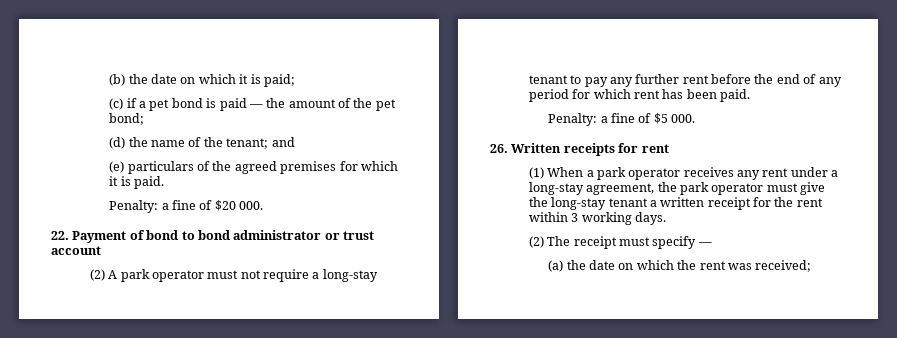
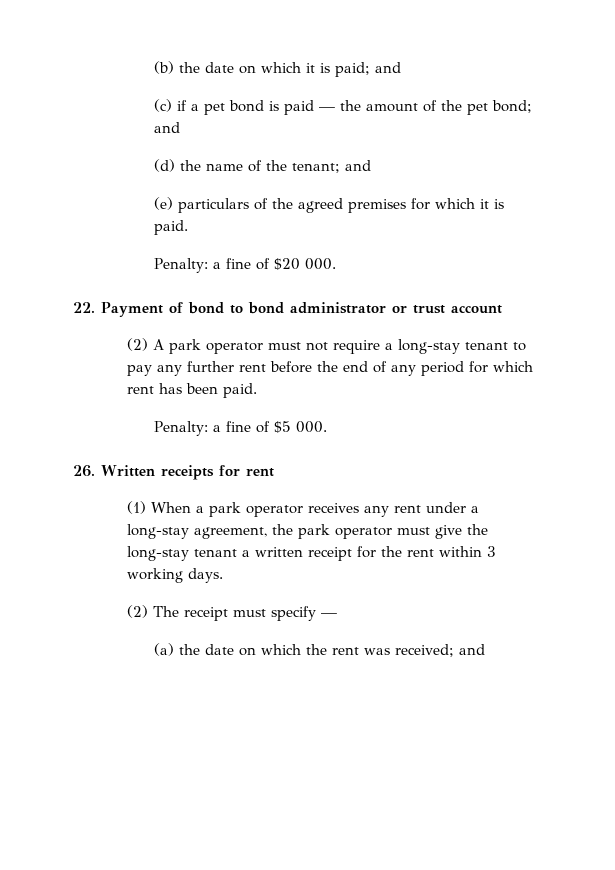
- (b) the date on which it is paid;
+ (b) the date on which it is paid; and
- (c) if a pet bond is paid — the amount of the pet bond;
+ (c) if a pet bond is paid — the amount of the pet bond; and
- (a) the date on which the rent was received;
+ (a) the date on which the rent was received; and

